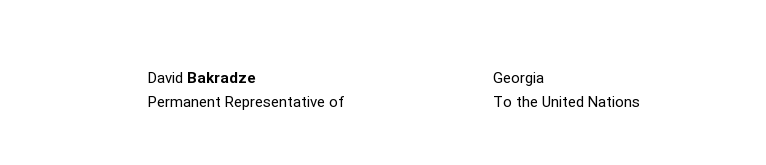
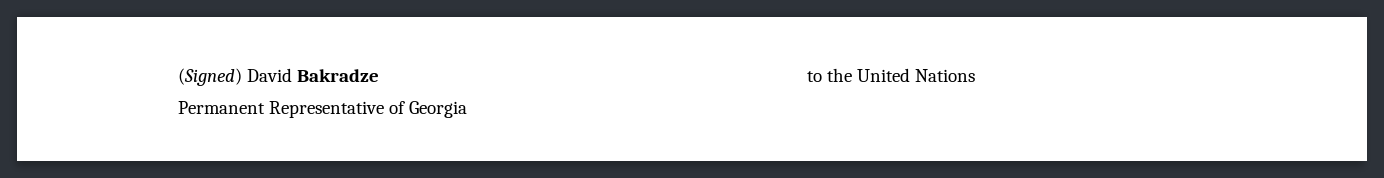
- David Bakradze
+ (Signed) David Bakradze
- To the United Nations
+ to the United Nations

